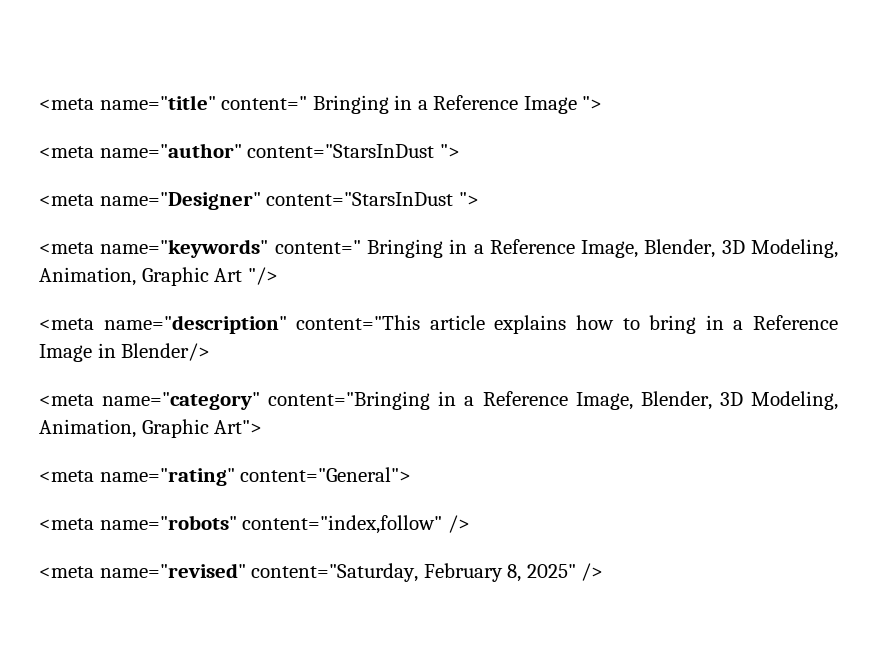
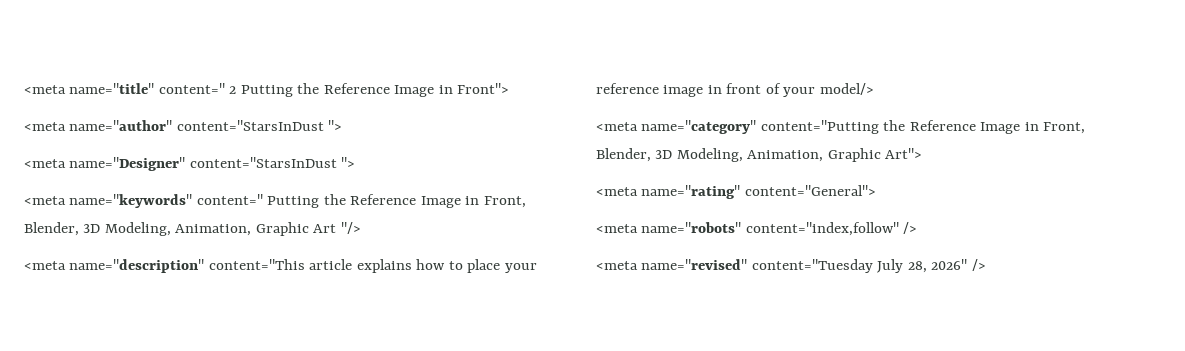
- <meta name="title" content=" Bringing in a Reference Image ">
+ <meta name="title" content=" 2 Putting the Reference Image in Front">
- <meta name="keywords" content=" Bringing in a Reference Image, Blender, 3D Modeling, Animation, Graphic Art "/>
+ <meta name="keywords" content=" Putting the Reference Image in Front, Blender, 3D Modeling, Animation, Graphic Art "/>
- <meta name="description" content="This article explains how to bring in a Reference Image in Blender/>
- <meta name="category" content="Bringing in a Reference Image, Blender, 3D Modeling, Animation, Graphic Art">
+ <meta name="description" content="This article explains how to place your reference image in front of your model/>
+ <meta name="category" content="Putting the Reference Image in Front, Blender, 3D Modeling, Animation, Graphic Art">
- <meta name="revised" content="Saturday, February 8, 2025" />
+ <meta name="revised" content="Tuesday July 28, 2026" />

